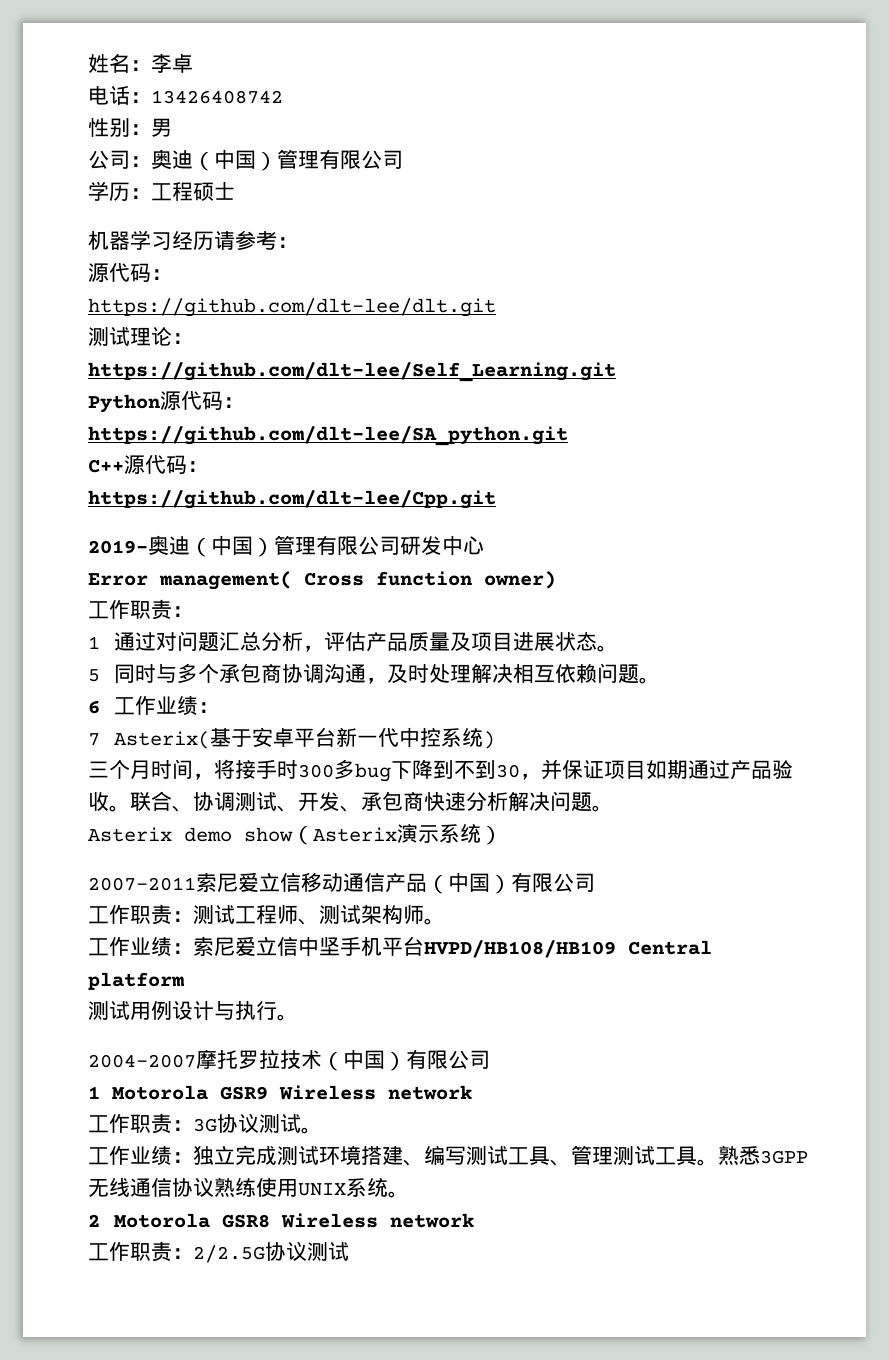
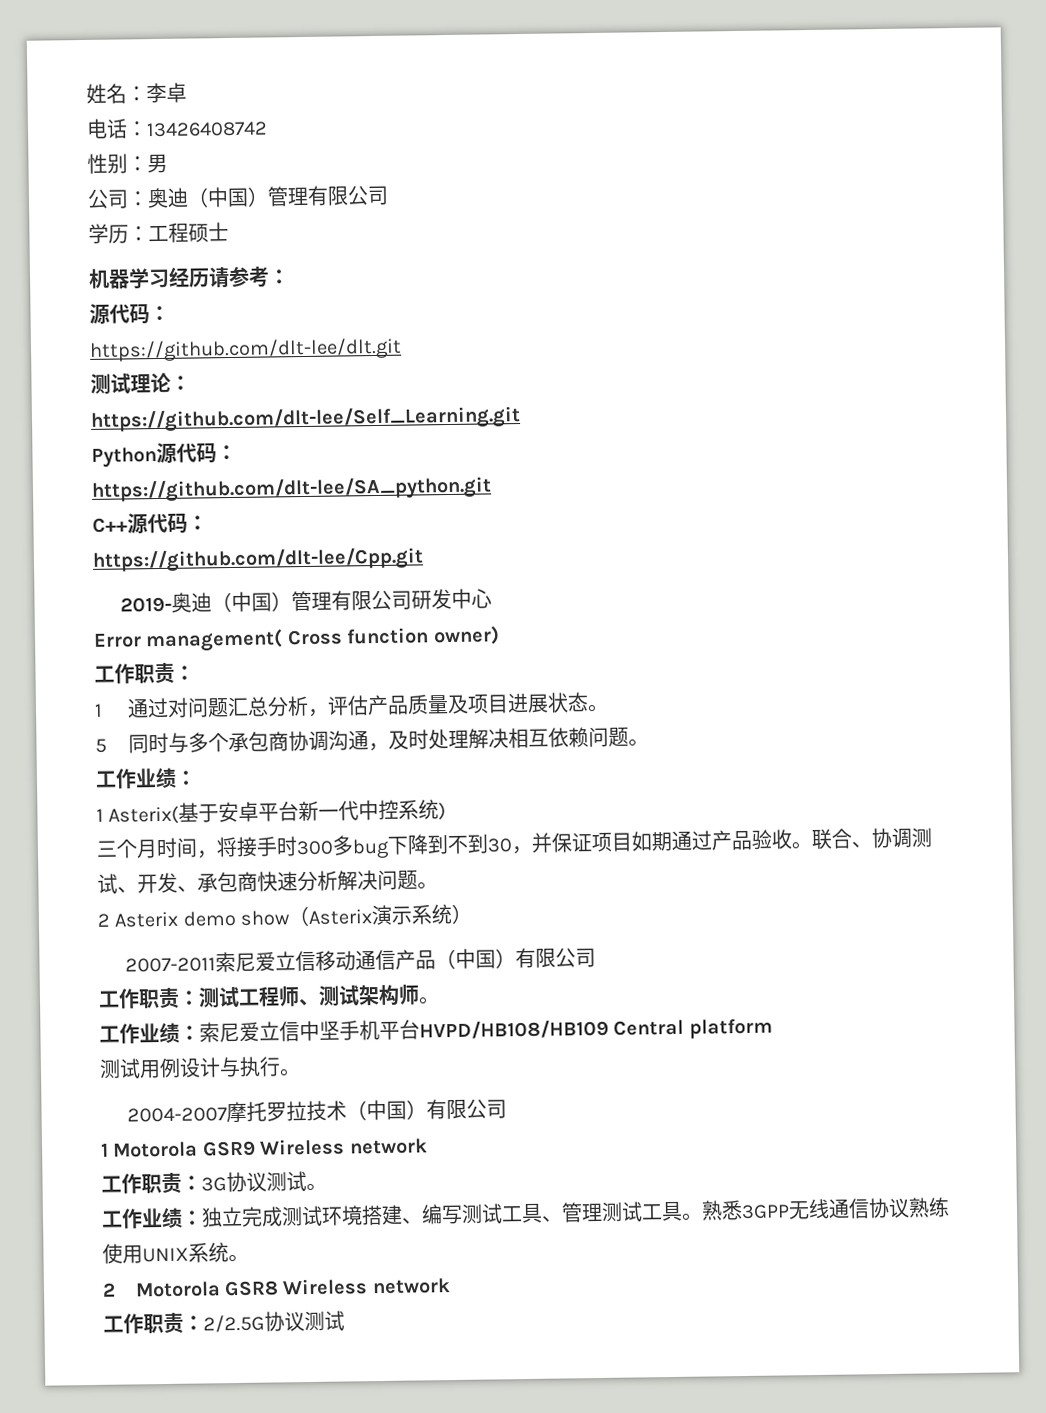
  5同时与多个承包商协调沟通，及时处理解决相互依赖问题。
- 6工作业绩：
+ 工作业绩：
- 7 Asterix(基于安卓平台新一代中控系统)
+ 1 Asterix(基于安卓平台新一代中控系统)
- Asterix demo show（Asterix演示系统）
+ 2 Asterix demo show（Asterix演示系统）

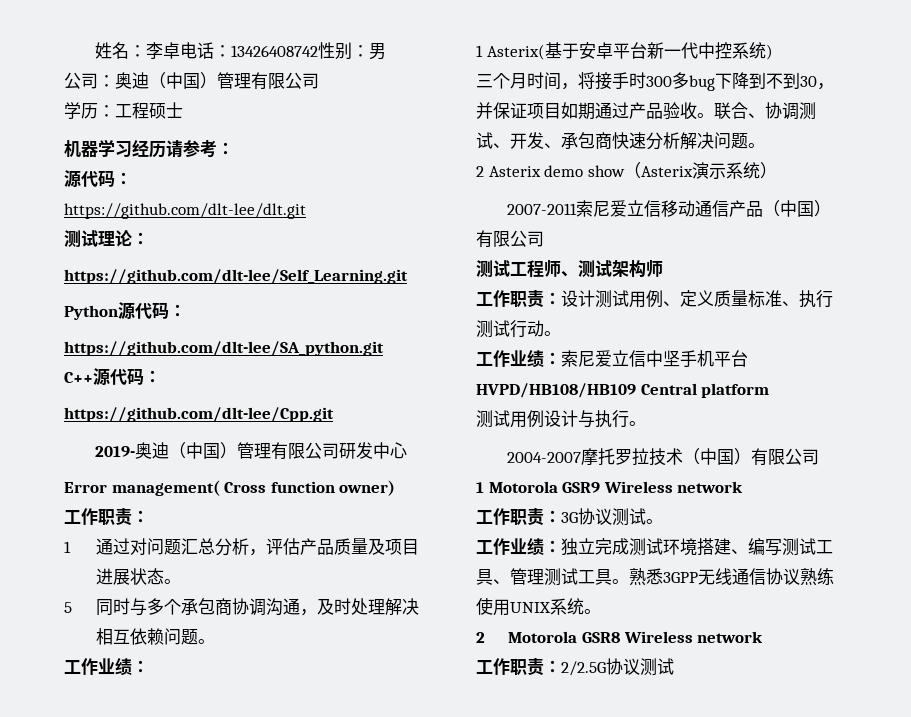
- 姓名：李卓
- 电话：13426408742
- 性别：男
+ 姓名：李卓电话：13426408742性别：男
- 工作职责：测试工程师、测试架构师。
+ 测试工程师、测试架构师
+ 工作职责：设计测试用例、定义质量标准、执行测试行动。

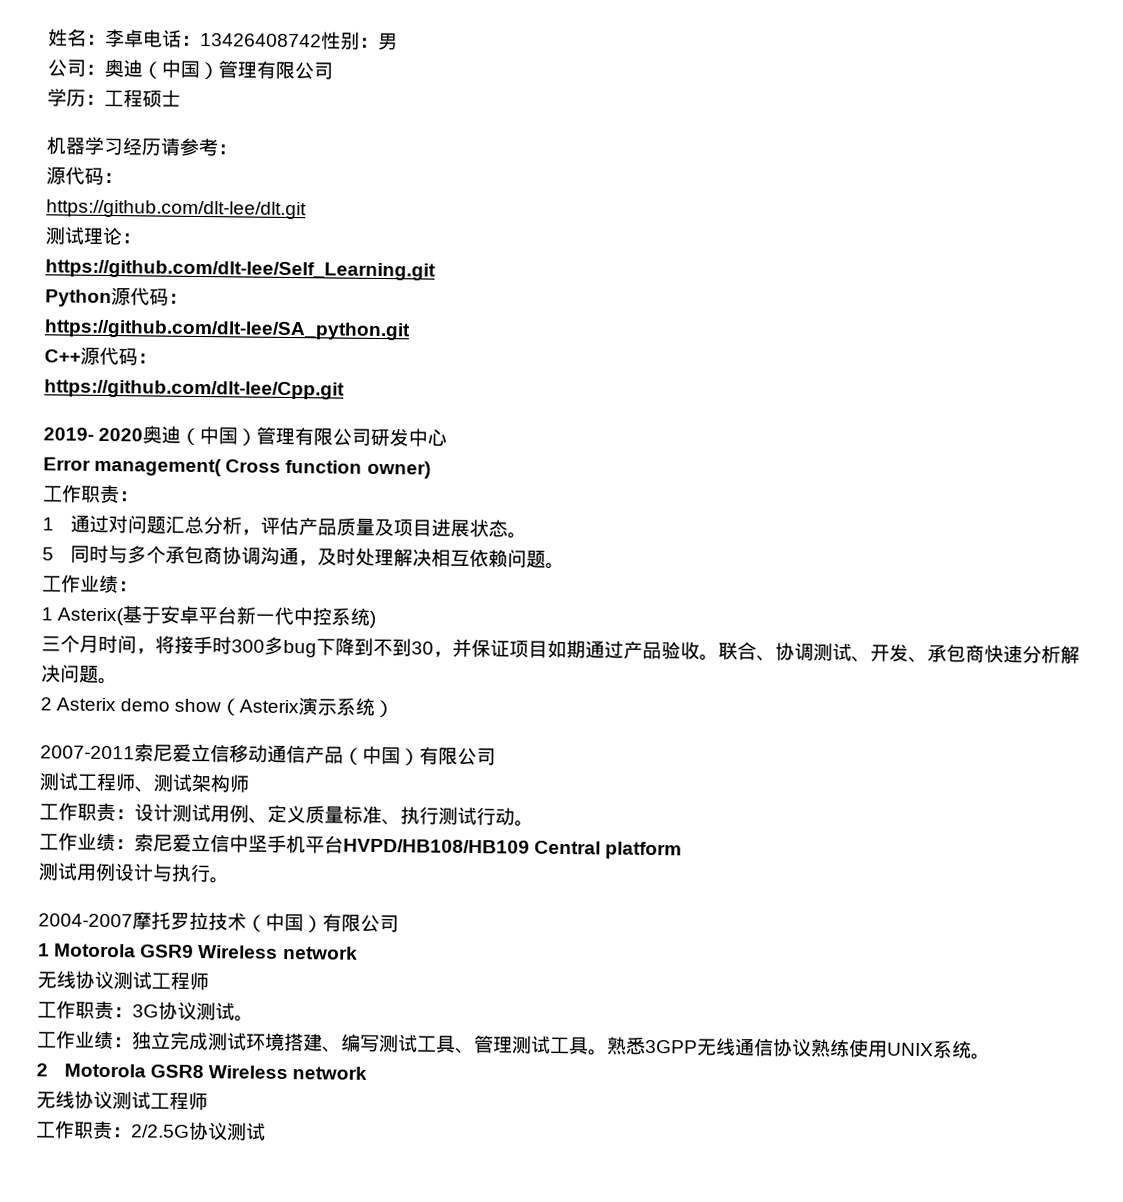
- 2019-奥迪（中国）管理有限公司研发中心
+ 2019- 2020奥迪（中国）管理有限公司研发中心
  1 Motorola GSR9 Wireless network
+ 无线协议测试工程师
  2 Motorola GSR8 Wireless network
+ 无线协议测试工程师

